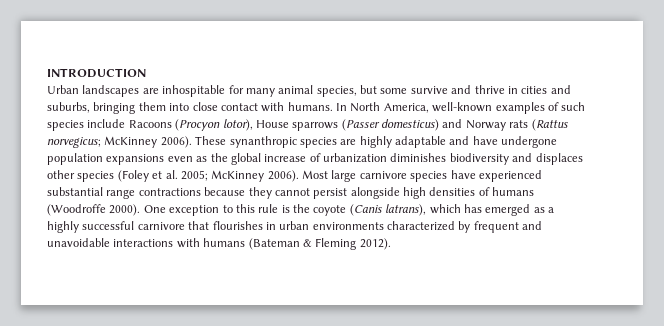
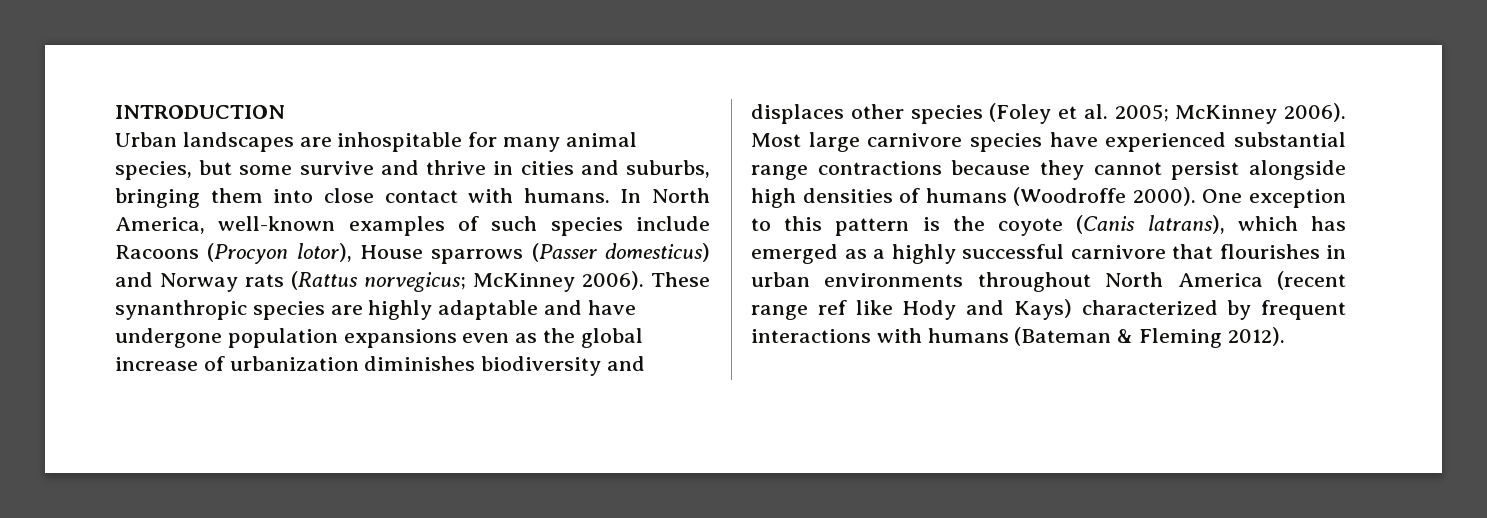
- One exception to this rule is the coyote (Canis latrans), which has emerged as a highly successful carnivore that flourishes in urban environments characterized by frequent and unavoidable interactions with humans (Bateman & Fleming 2012).
+ One exception to this pattern is the coyote (Canis latrans), which has emerged as a highly successful carnivore that flourishes in urban environments throughout North America (recent range ref like Hody and Kays) characterized by frequent interactions with humans (Bateman & Fleming 2012).

